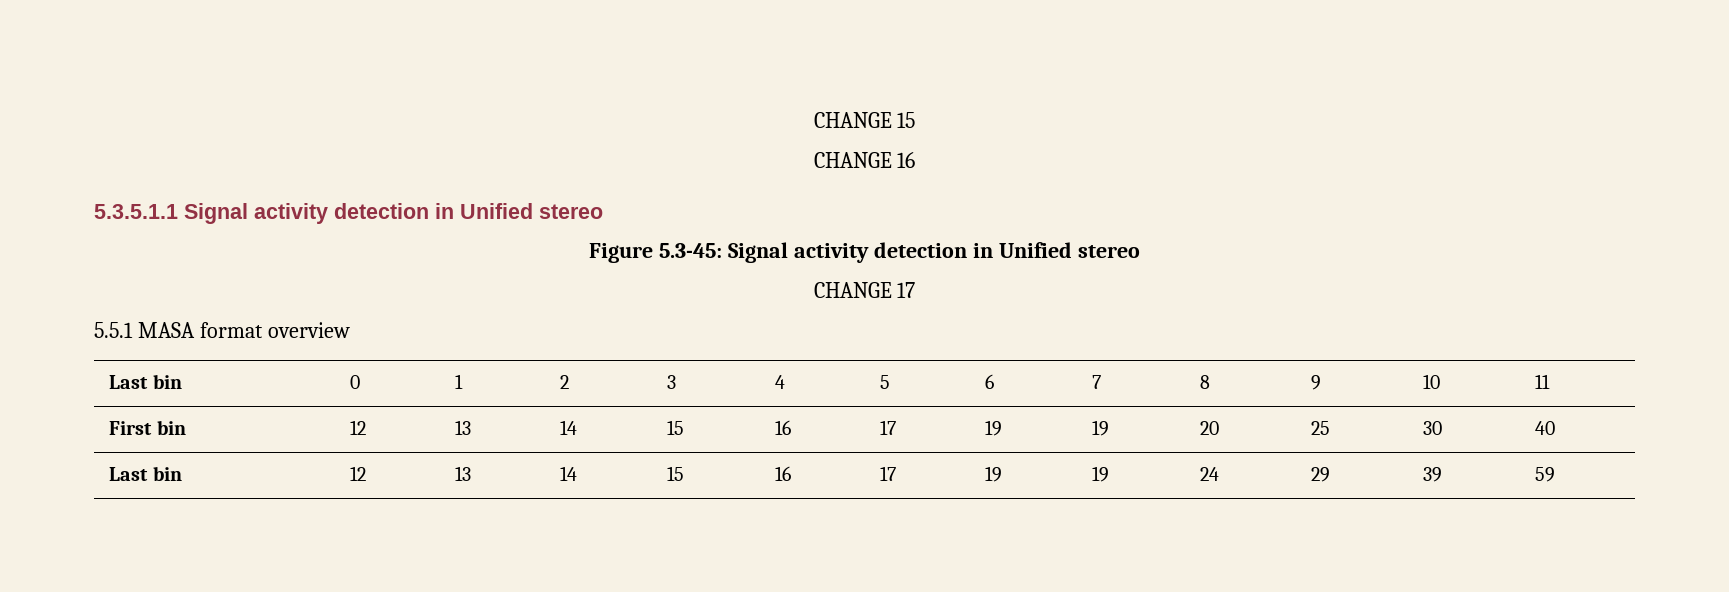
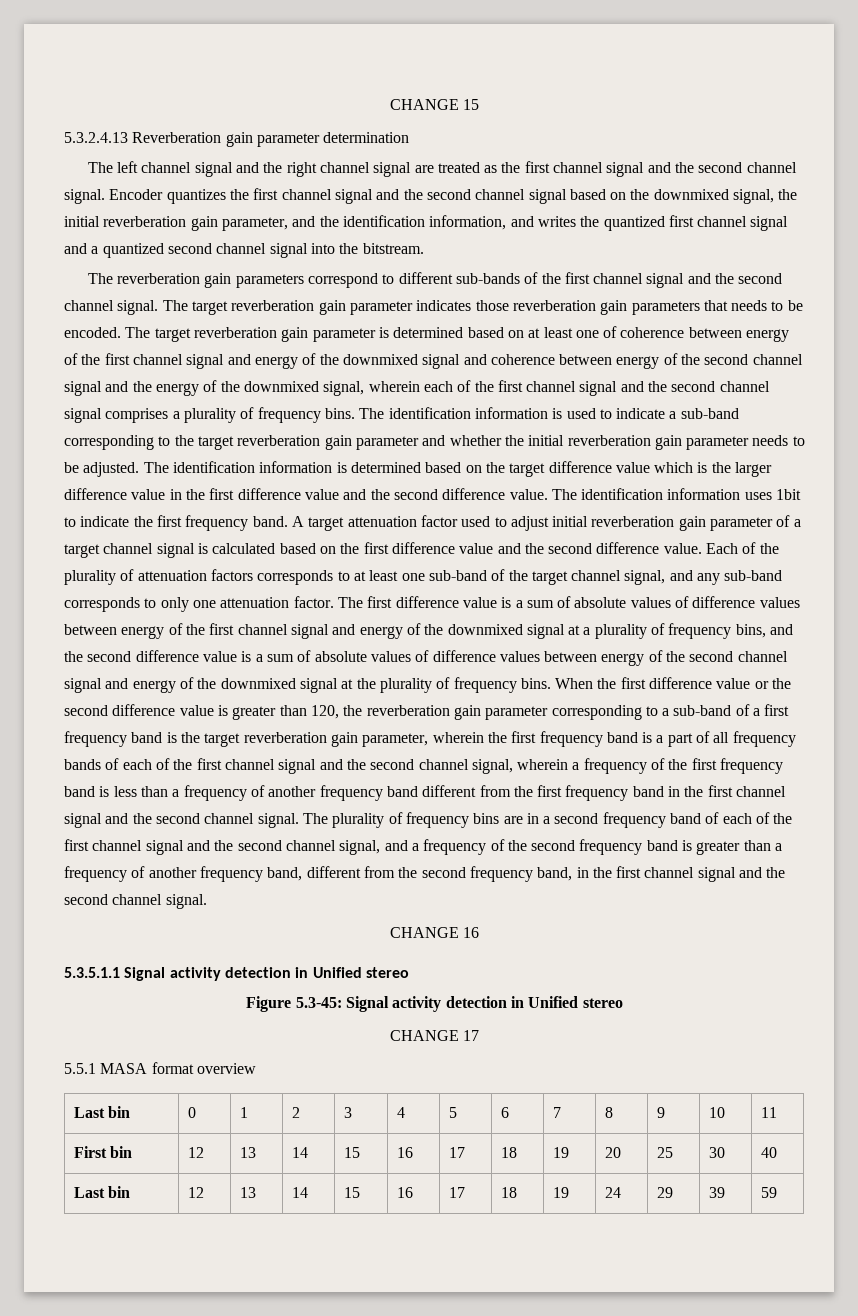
+ 5.3.2.4.13 Reverberation gain parameter determination
+ The left channel signal and the right channel signal are treated as the first channel signal and the second channel signal. Encoder quantizes the first channel signal and the second channel signal based on the downmixed signal, the initial reverberation gain parameter, and the identification information, and writes the quantized first channel signal and a quantized second channel signal into the bitstream.
+ The reverberation gain parameters correspond to different sub-bands of the first channel signal and the second channel signal. The target reverberation gain parameter indicates those reverberation gain parameters that needs to be encoded. The target reverberation gain parameter is determined based on at least one of coherence between energy of the first channel signal and energy of the downmixed signal and coherence between energy of the second channel signal and the energy of the downmixed signal, wherein each of the first channel signal and the second channel signal comprises a plurality of frequency bins. The identification information is used to indicate a sub-band corresponding to the target reverberation gain parameter and whether the initial reverberation gain parameter needs to be adjusted. The identification information is determined based on the target difference value which is the larger difference value in the first difference value and the second difference value. The identification information uses 1bit to indicate the first frequency band. A target attenuation factor used to adjust initial reverberation gain parameter of a target channel signal is calculated based on the first difference value and the second difference value. Each of the plurality of attenuation factors corresponds to at least one sub-band of the target channel signal, and any sub-band corresponds to only one attenuation factor. The first difference value is a sum of absolute values of difference values between energy of the first channel signal and energy of the downmixed signal at a plurality of frequency bins, and the second difference value is a sum of absolute values of difference values between energy of the second channel signal and energy of the downmixed signal at the plurality of frequency bins. When the first difference value or the second difference value is greater than 120, the reverberation gain parameter corresponding to a sub-band of a first frequency band is the target reverberation gain parameter, wherein the first frequency band is a part of all frequency bands of each of the first channel signal and the second channel signal, wherein a frequency of the first frequency band is less than a frequency of another frequency band different from the first frequency band in the first channel signal and the second channel signal. The plurality of frequency bins are in a second frequency band of each of the first channel signal and the second channel signal, and a frequency of the second frequency band is greater than a frequency of another frequency band, different from the second frequency band, in the first channel signal and the second channel signal.
- First bin | 12 | 13 | 14 | 15 | 16 | 17 | 19 | 19 | 20 | 25 | 30 | 40
+ First bin | 12 | 13 | 14 | 15 | 16 | 17 | 18 | 19 | 20 | 25 | 30 | 40
- Last bin | 12 | 13 | 14 | 15 | 16 | 17 | 19 | 19 | 24 | 29 | 39 | 59
+ Last bin | 12 | 13 | 14 | 15 | 16 | 17 | 18 | 19 | 24 | 29 | 39 | 59

